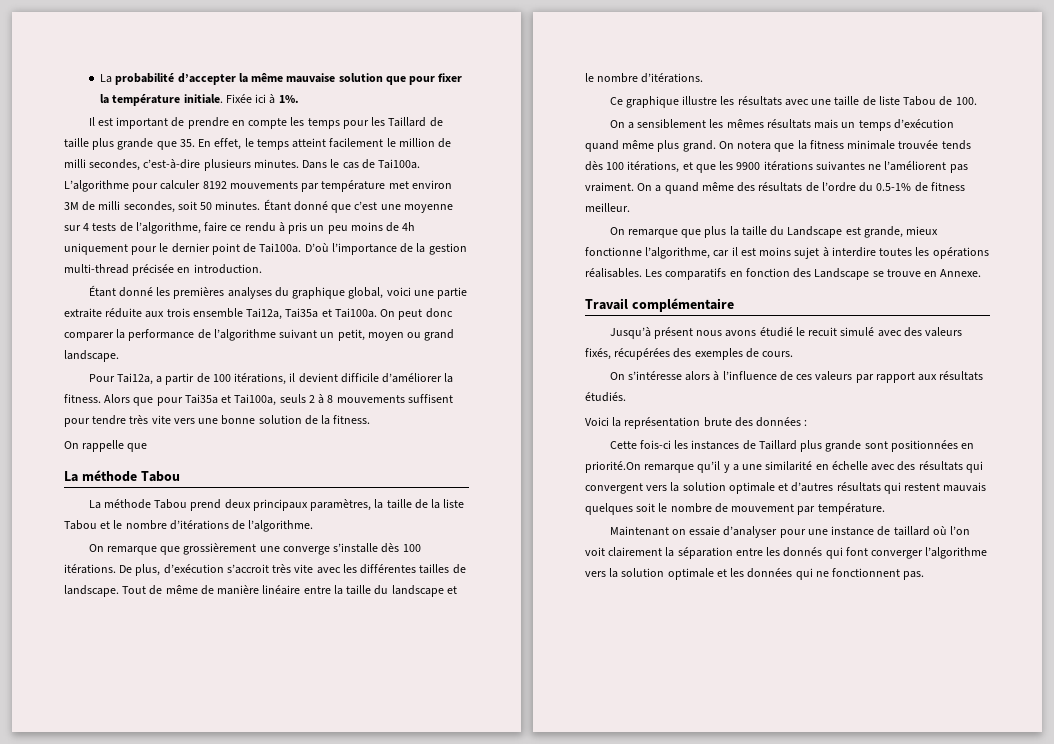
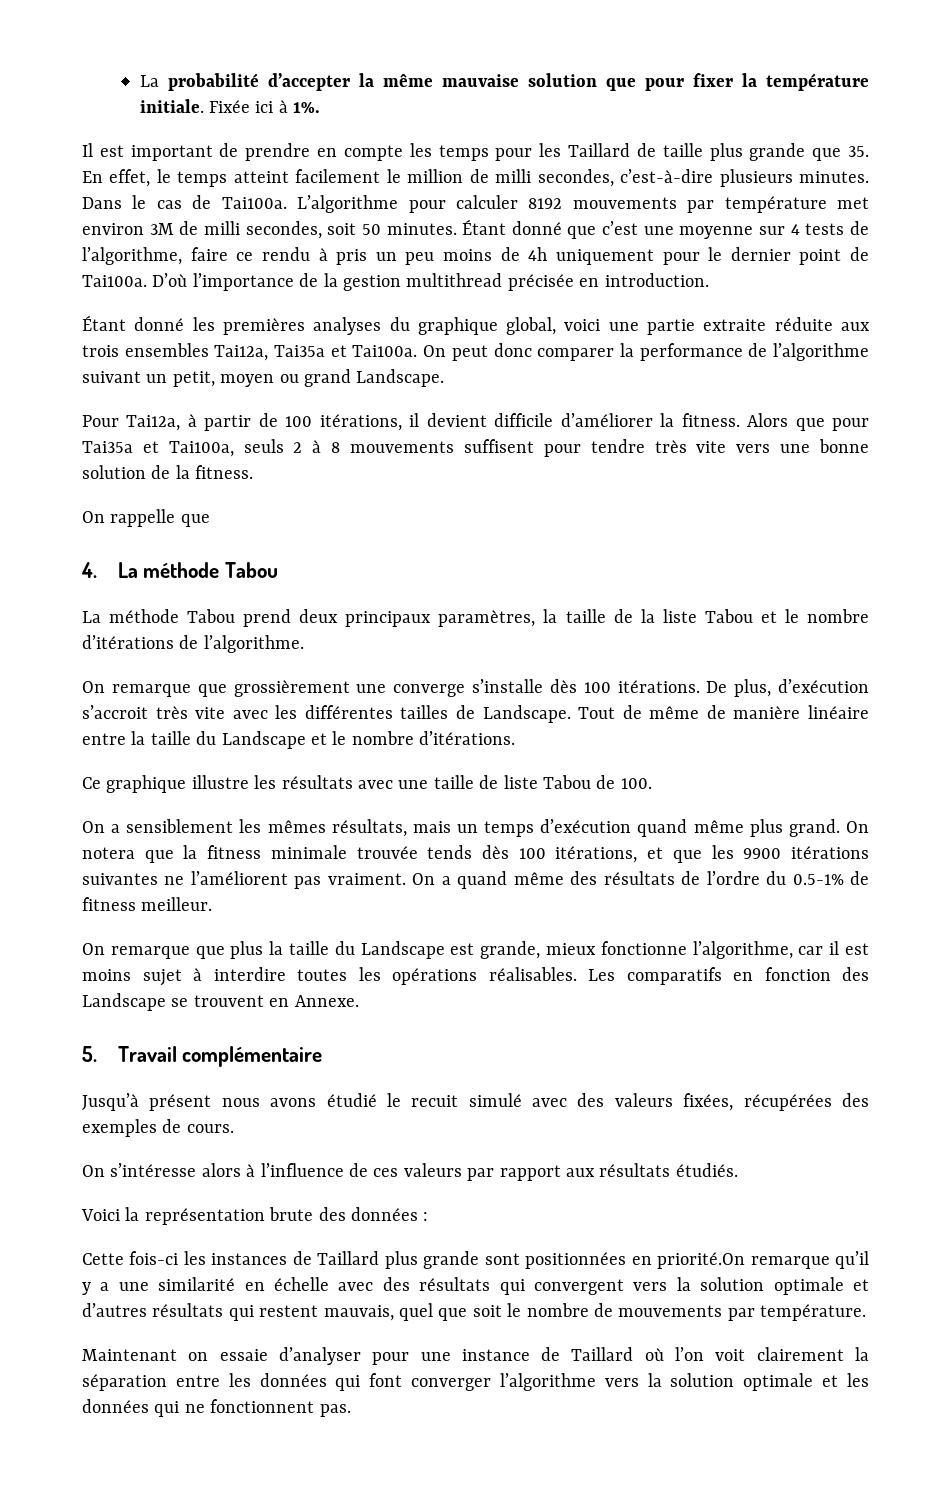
- D’où l’importance de la gestion multi-thread précisée en introduction.
+ D’où l’importance de la gestion multithread précisée en introduction.
- Étant donné les premières analyses du graphique global, voici une partie extraite réduite aux trois ensemble Tai12a, Tai35a et Tai100a.
+ Étant donné les premières analyses du graphique global, voici une partie extraite réduite aux trois ensembles Tai12a, Tai35a et Tai100a.
- On peut donc comparer la performance de l’algorithme suivant un petit, moyen ou grand landscape.
+ On peut donc comparer la performance de l’algorithme suivant un petit, moyen ou grand Landscape.
- Pour Tai12a, a partir de 100 itérations, il devient difficile d’améliorer la fitness.
+ Pour Tai12a, à partir de 100 itérations, il devient difficile d’améliorer la fitness.
  On rappelle que
- La méthode Tabou
+ 4. La méthode Tabou
- De plus, d’exécution s’accroit très vite avec les différentes tailles de landscape.
+ De plus, d’exécution s’accroit très vite avec les différentes tailles de Landscape.
- Tout de même de manière linéaire entre la taille du landscape et le nombre d’itérations.
+ Tout de même de manière linéaire entre la taille du Landscape et le nombre d’itérations.
- On a sensiblement les mêmes résultats mais un temps d’exécution quand même plus grand.
+ On a sensiblement les mêmes résultats, mais un temps d’exécution quand même plus grand.
- Les comparatifs en fonction des Landscape se trouve en Annexe.
+ Les comparatifs en fonction des Landscape se trouvent en Annexe.
- Travail complémentaire
+ 5. Travail complémentaire
- Jusqu’à présent nous avons étudié le recuit simulé avec des valeurs fixés, récupérées des exemples de cours.
+ Jusqu’à présent nous avons étudié le recuit simulé avec des valeurs fixées, récupérées des exemples de cours.
- Cette fois-ci les instances de Taillard plus grande sont positionnées en priorité.On remarque qu’il y a une similarité en échelle avec des résultats qui convergent vers la solution optimale et d’autres résultats qui restent mauvais quelques soit le nombre de mouvement par température.
+ Cette fois-ci les instances de Taillard plus grande sont positionnées en priorité.On remarque qu’il y a une similarité en échelle avec des résultats qui convergent vers la solution optimale et d’autres résultats qui restent mauvais, quel que soit le nombre de mouvements par température.
- Maintenant on essaie d’analyser pour une instance de taillard où l’on voit clairement la séparation entre les donnés qui font converger l’algorithme vers la solution optimale et les données qui ne fonctionnent pas.
+ Maintenant on essaie d’analyser pour une instance de Taillard où l’on voit clairement la séparation entre les données qui font converger l’algorithme vers la solution optimale et les données qui ne fonctionnent pas.

